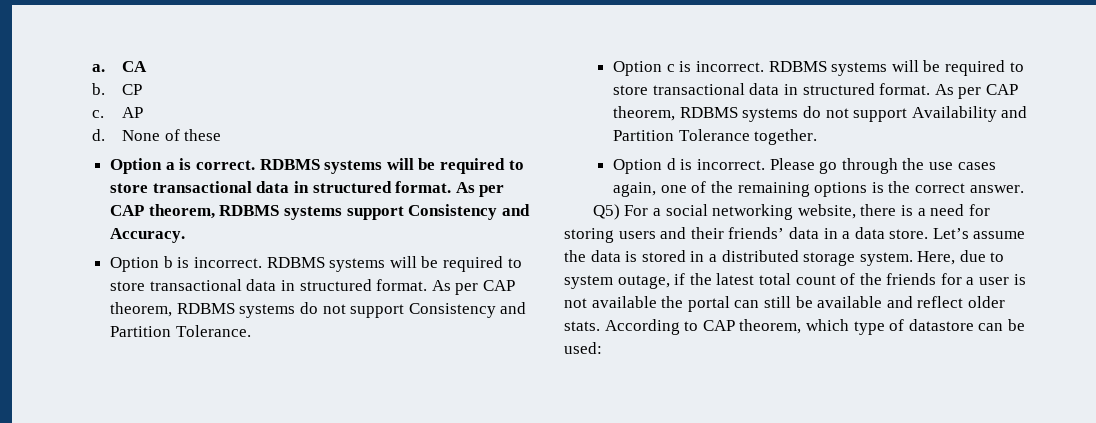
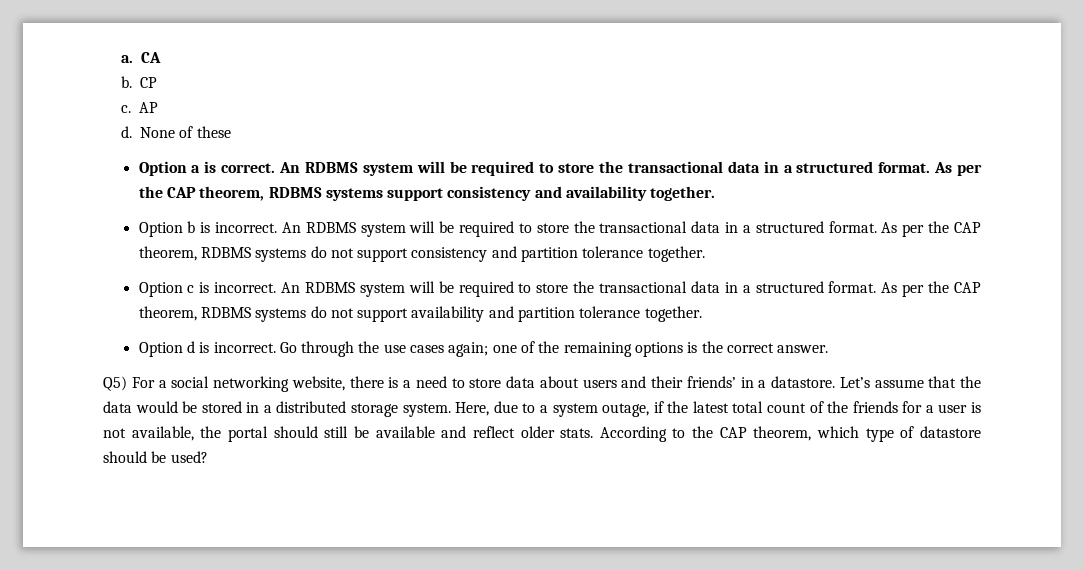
- RDBMS systems will be required to store transactional data in structured format. As per CAP theorem, RDBMS systems support Consistency and Accuracy.
+ An RDBMS system will be required to store the transactional data in a structured format. As per the CAP theorem, RDBMS systems support consistency and availability together.
- RDBMS systems will be required to store transactional data in structured format. As per CAP theorem, RDBMS systems do not support Consistency and Partition Tolerance.
+ An RDBMS system will be required to store the transactional data in a structured format. As per the CAP theorem, RDBMS systems do not support consistency and partition tolerance together.
- RDBMS systems will be required to store transactional data in structured format. As per CAP theorem, RDBMS systems do not support Availability and Partition Tolerance together.
+ An RDBMS system will be required to store the transactional data in a structured format. As per the CAP theorem, RDBMS systems do not support availability and partition tolerance together.
- Please go through the use cases again, one of the remaining options is the correct answer.
+ Go through the use cases again; one of the remaining options is the correct answer.
- Q5) For a social networking website, there is a need for storing users and their friends’ data in a data store.
+ Q5) For a social networking website, there is a need to store data about users and their friends’ in a datastore.
- Let’s assume the data is stored in a distributed storage system.
+ Let’s assume that the data would be stored in a distributed storage system.
- Here, due to system outage, if the latest total count of the friends for a user is not available the portal can still be available and reflect older stats.
+ Here, due to a system outage, if the latest total count of the friends for a user is not available, the portal should still be available and reflect older stats.
- According to CAP theorem, which type of datastore can be used:
+ According to the CAP theorem, which type of datastore should be used?

